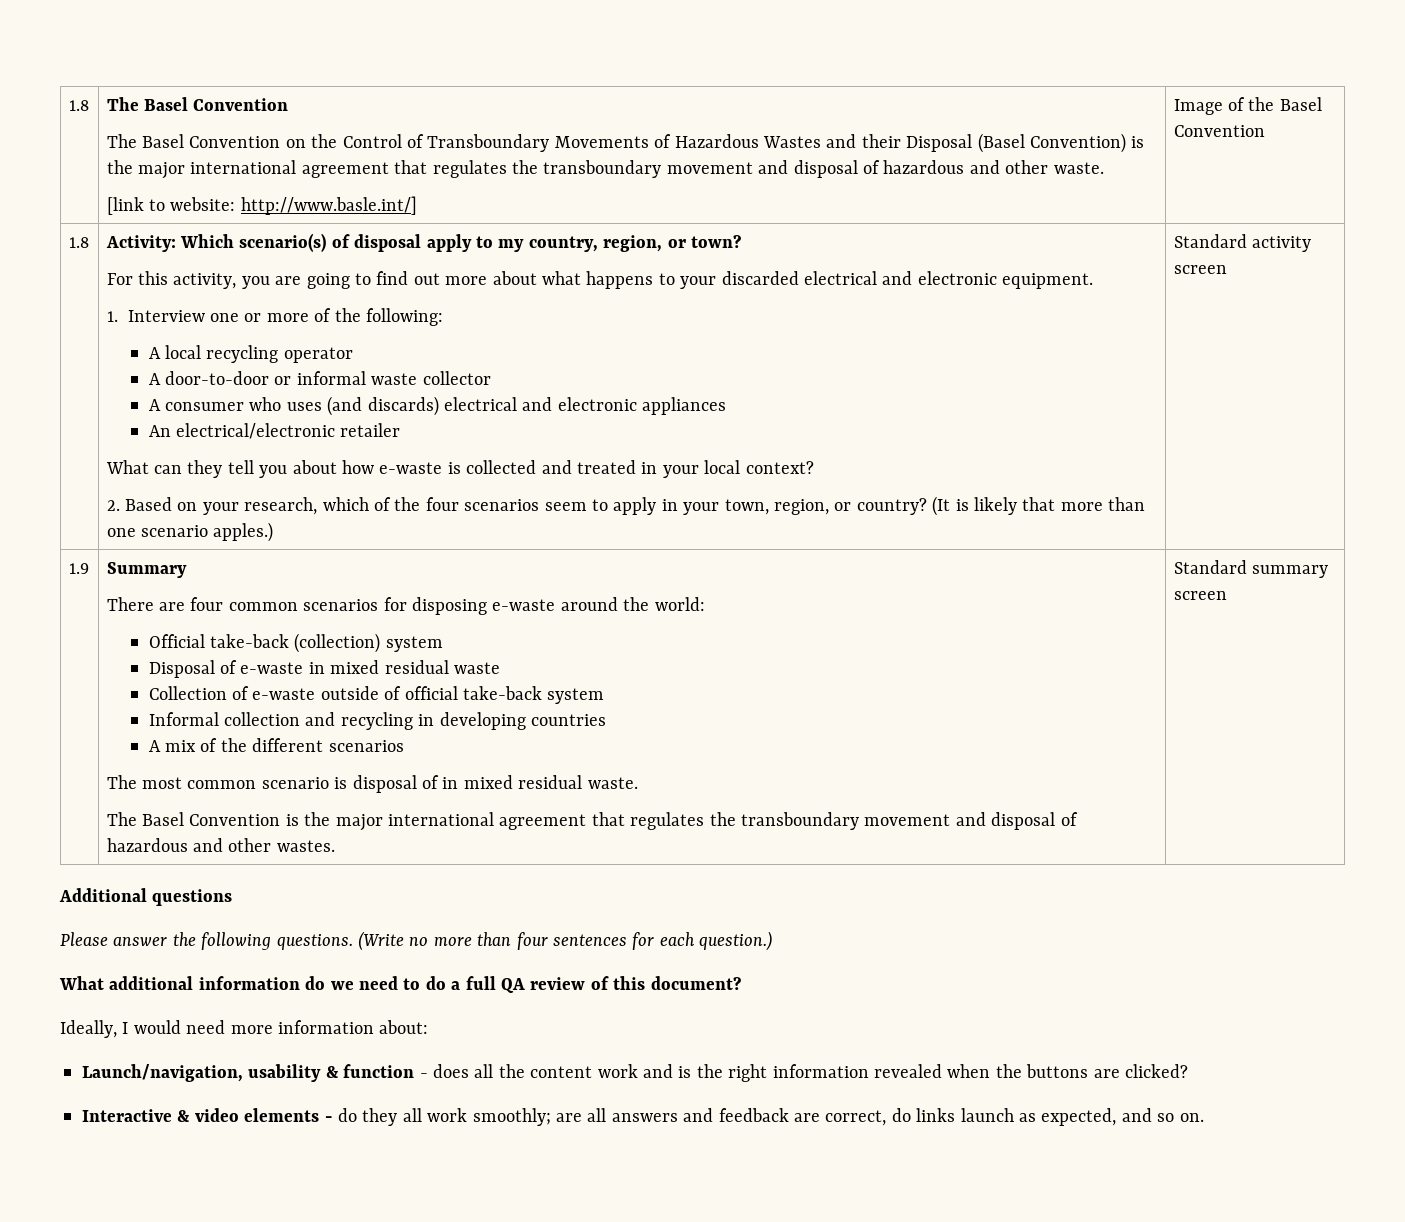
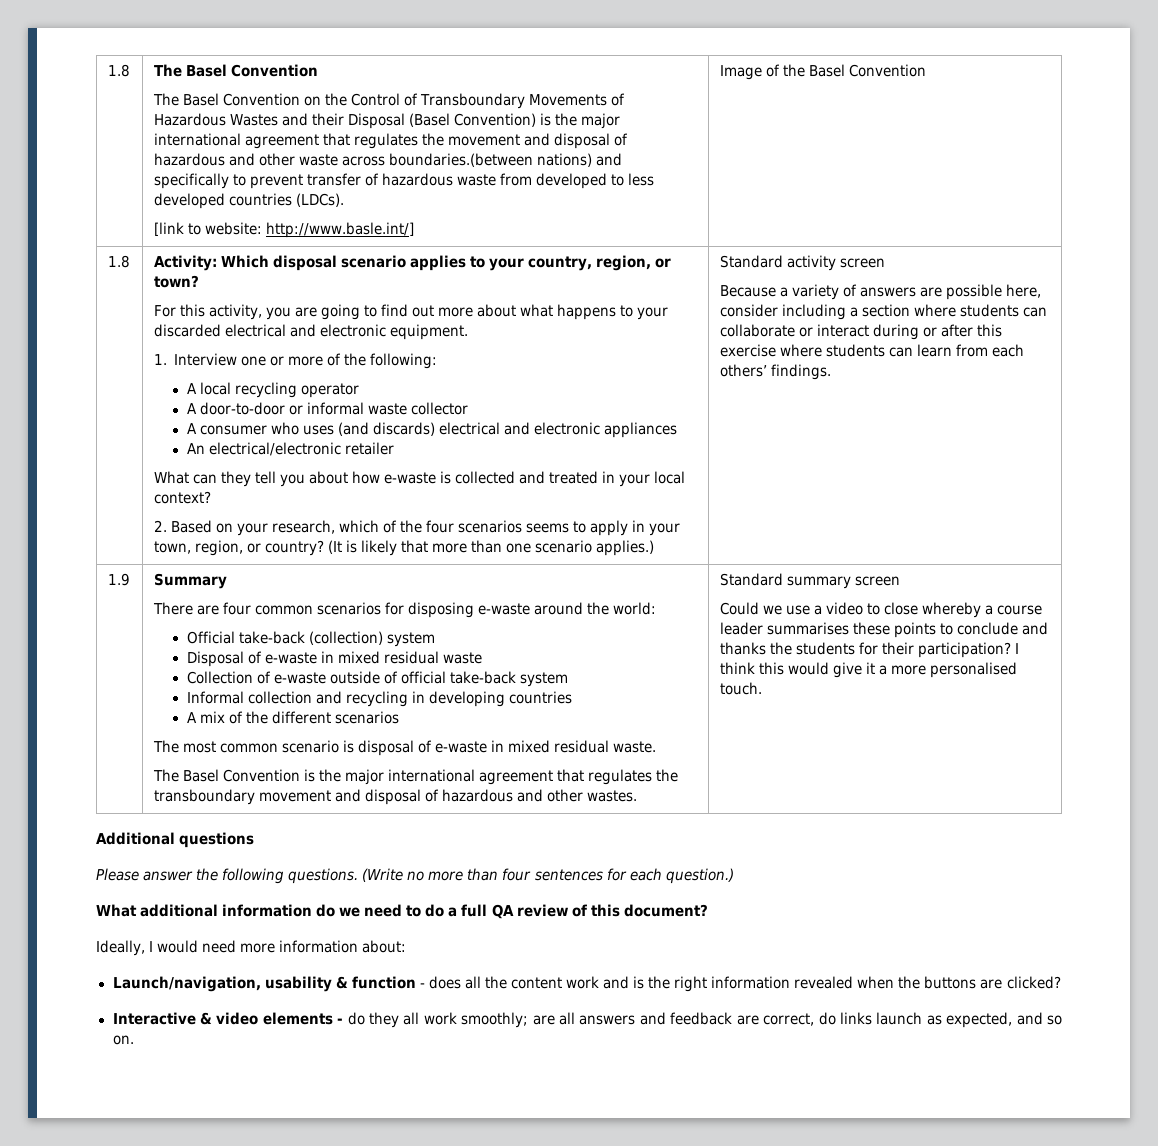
- The Basel Convention on the Control of Transboundary Movements of Hazardous Wastes and their Disposal (Basel Convention) is the major international agreement that regulates the transboundary movement and disposal of hazardous and other waste.
+ The Basel Convention on the Control of Transboundary Movements of Hazardous Wastes and their Disposal (Basel Convention) is the major international agreement that regulates the movement and disposal of hazardous and other waste across boundaries.(between nations) and specifically to prevent transfer of hazardous waste from developed to less developed countries (LDCs).
- Activity: Which scenario(s) of disposal apply to my country, region, or town?
+ Activity: Which disposal scenario applies to your country, region, or town?
- 2. Based on your research, which of the four scenarios seem to apply in your town, region, or country?
+ 2. Based on your research, which of the four scenarios seems to apply in your town, region, or country?
- (It is likely that more than one scenario apples.)
+ (It is likely that more than one scenario applies.)
+ Because a variety of answers are possible here, consider including a section where students can collaborate or interact during or after this exercise where students can learn from each others’ findings.
- The most common scenario is disposal of in mixed residual waste.
+ The most common scenario is disposal of e-waste in mixed residual waste.
+ Could we use a video to close whereby a course leader summarises these points to conclude and thanks the students for their participation? I think this would give it a more personalised touch.

